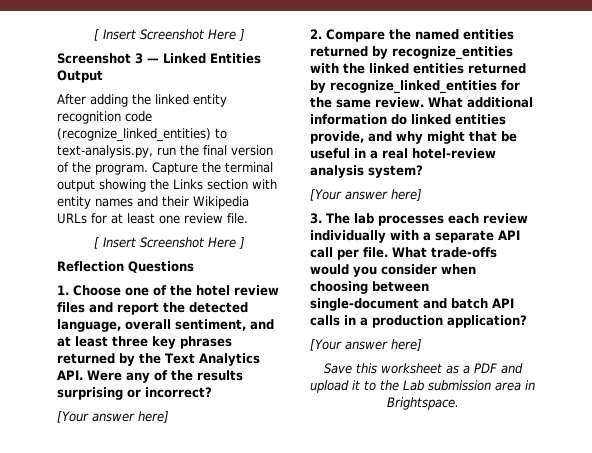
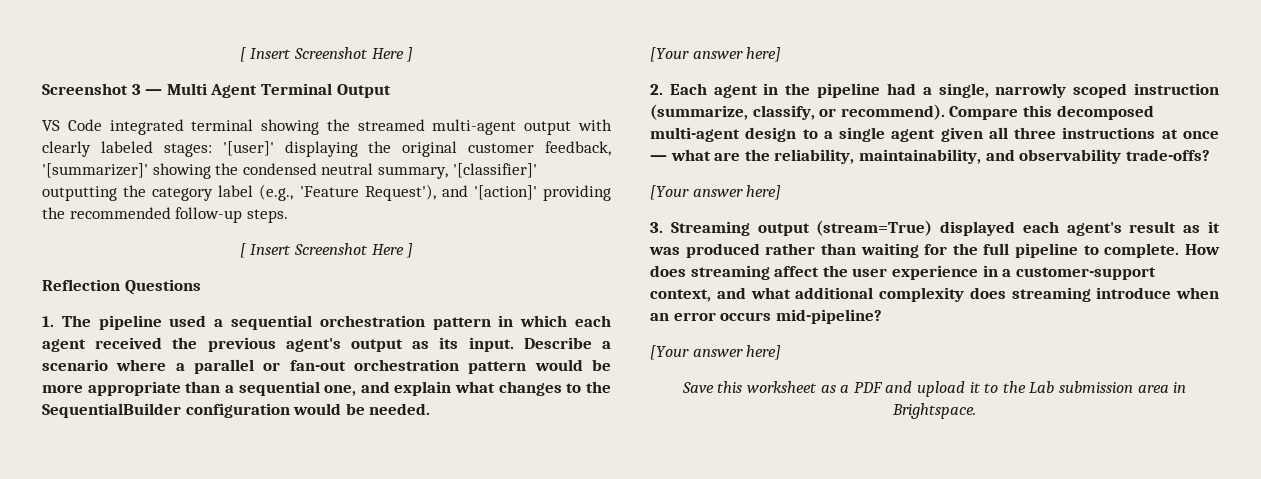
- Screenshot 3 — Linked Entities Output
- After adding the linked entity recognition code (recognize_linked_entities) to text-analysis.py, run the final version of the program. Capture the terminal output showing the Links section with entity names and their Wikipedia URLs for at least one review file.
+ Screenshot 3 — Multi Agent Terminal Output
+ VS Code integrated terminal showing the streamed multi-agent output with clearly labeled stages: '[user]' displaying the original customer feedback, '[summarizer]' showing the condensed neutral summary, '[classifier]' outputting the category label (e.g., 'Feature Request'), and '[action]' providing the recommended follow-up steps.
- 1. Choose one of the hotel review files and report the detected language, overall sentiment, and at least three key phrases returned by the Text Analytics API. Were any of the results surprising or incorrect?
+ 1. The pipeline used a sequential orchestration pattern in which each agent received the previous agent's output as its input. Describe a scenario where a parallel or fan-out orchestration pattern would be more appropriate than a sequential one, and explain what changes to the SequentialBuilder configuration would be needed.
  [Your answer here]
- 2. Compare the named entities returned by recognize_entities with the linked entities returned by recognize_linked_entities for the same review. What additional information do linked entities provide, and why might that be useful in a real hotel-review analysis system?
+ 2. Each agent in the pipeline had a single, narrowly scoped instruction (summarize, classify, or recommend). Compare this decomposed multi-agent design to a single agent given all three instructions at once — what are the reliability, maintainability, and observability trade-offs?
  [Your answer here]
- 3. The lab processes each review individually with a separate API call per file. What trade-offs would you consider when choosing between single-document and batch API calls in a production application?
+ 3. Streaming output (stream=True) displayed each agent's result as it was produced rather than waiting for the full pipeline to complete. How does streaming affect the user experience in a customer-support context, and what additional complexity does streaming introduce when an error occurs mid-pipeline?

